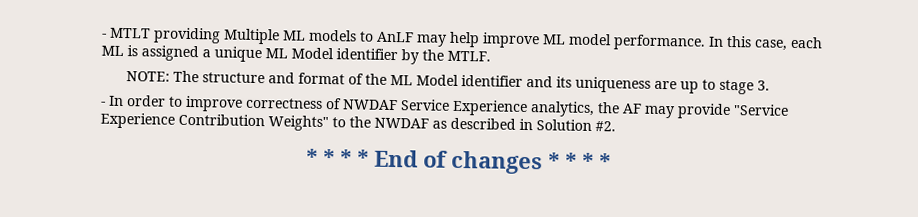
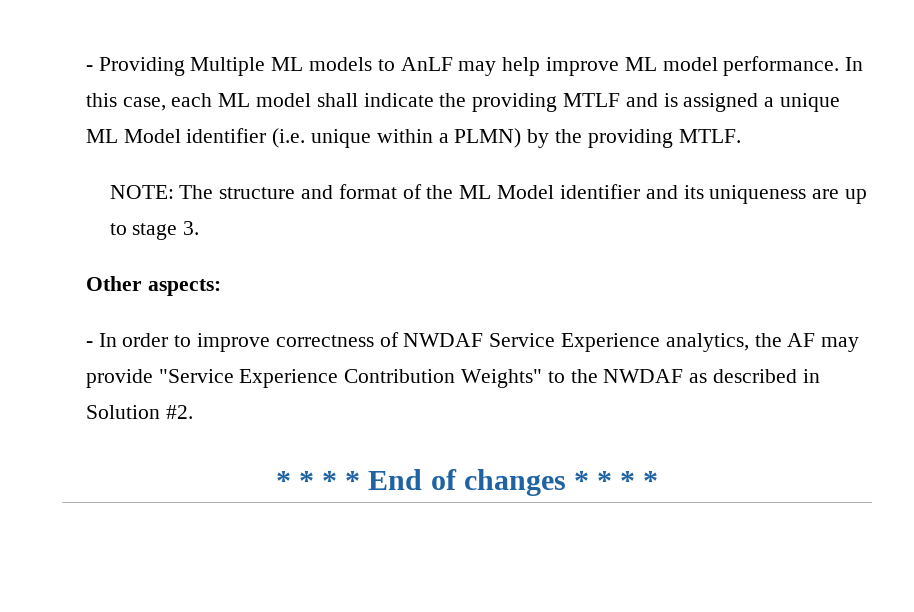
- - MTLT providing Multiple ML models to AnLF may help improve ML model performance.
+ - Providing Multiple ML models to AnLF may help improve ML model performance.
- In this case, each ML is assigned a unique ML Model identifier by the MTLF.
+ In this case, each ML model shall indicate the providing MTLF and is assigned a unique ML Model identifier (i.e. unique within a PLMN) by the providing MTLF.
+ Other aspects:

